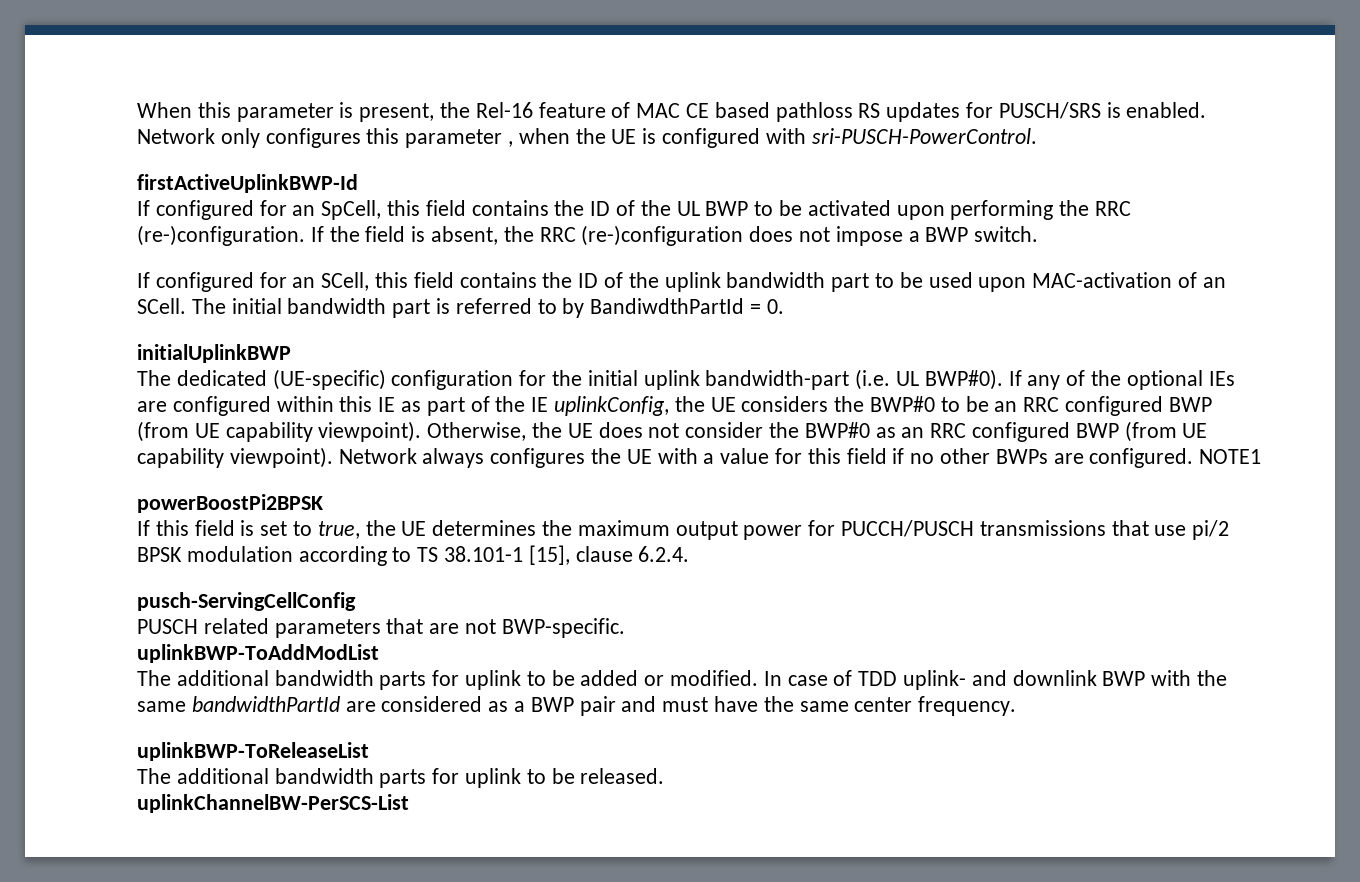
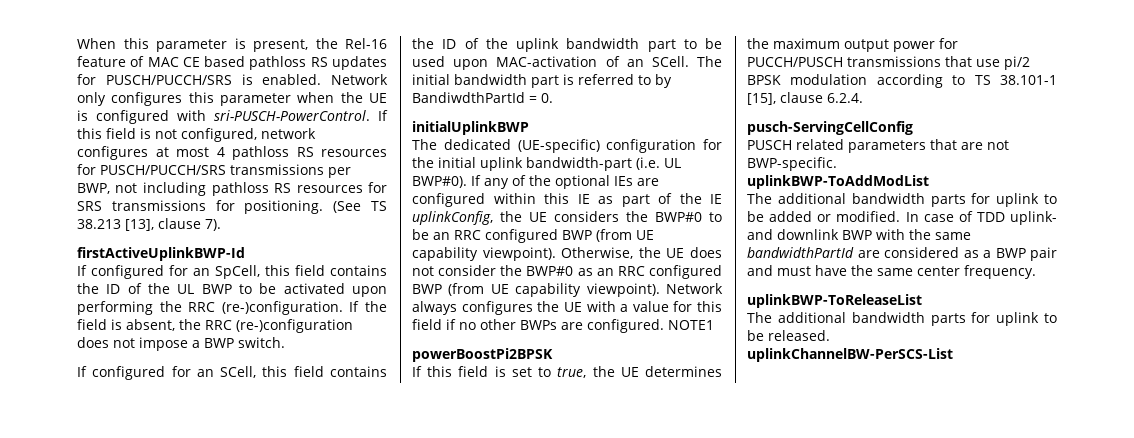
- When this parameter is present, the Rel-16 feature of MAC CE based pathloss RS updates for PUSCH/SRS is enabled.
+ When this parameter is present, the Rel-16 feature of MAC CE based pathloss RS updates for PUSCH/PUCCH/SRS is enabled.
- Network only configures this parameter , when the UE is configured with sri-PUSCH-PowerControl.
+ Network only configures this parameter when the UE is configured with sri-PUSCH-PowerControl. If this field is not configured, network configures at most 4 pathloss RS resources for PUSCH/PUCCH/SRS transmissions per BWP, not including pathloss RS resources for SRS transmissions for positioning. (See TS 38.213 [13], clause 7).

